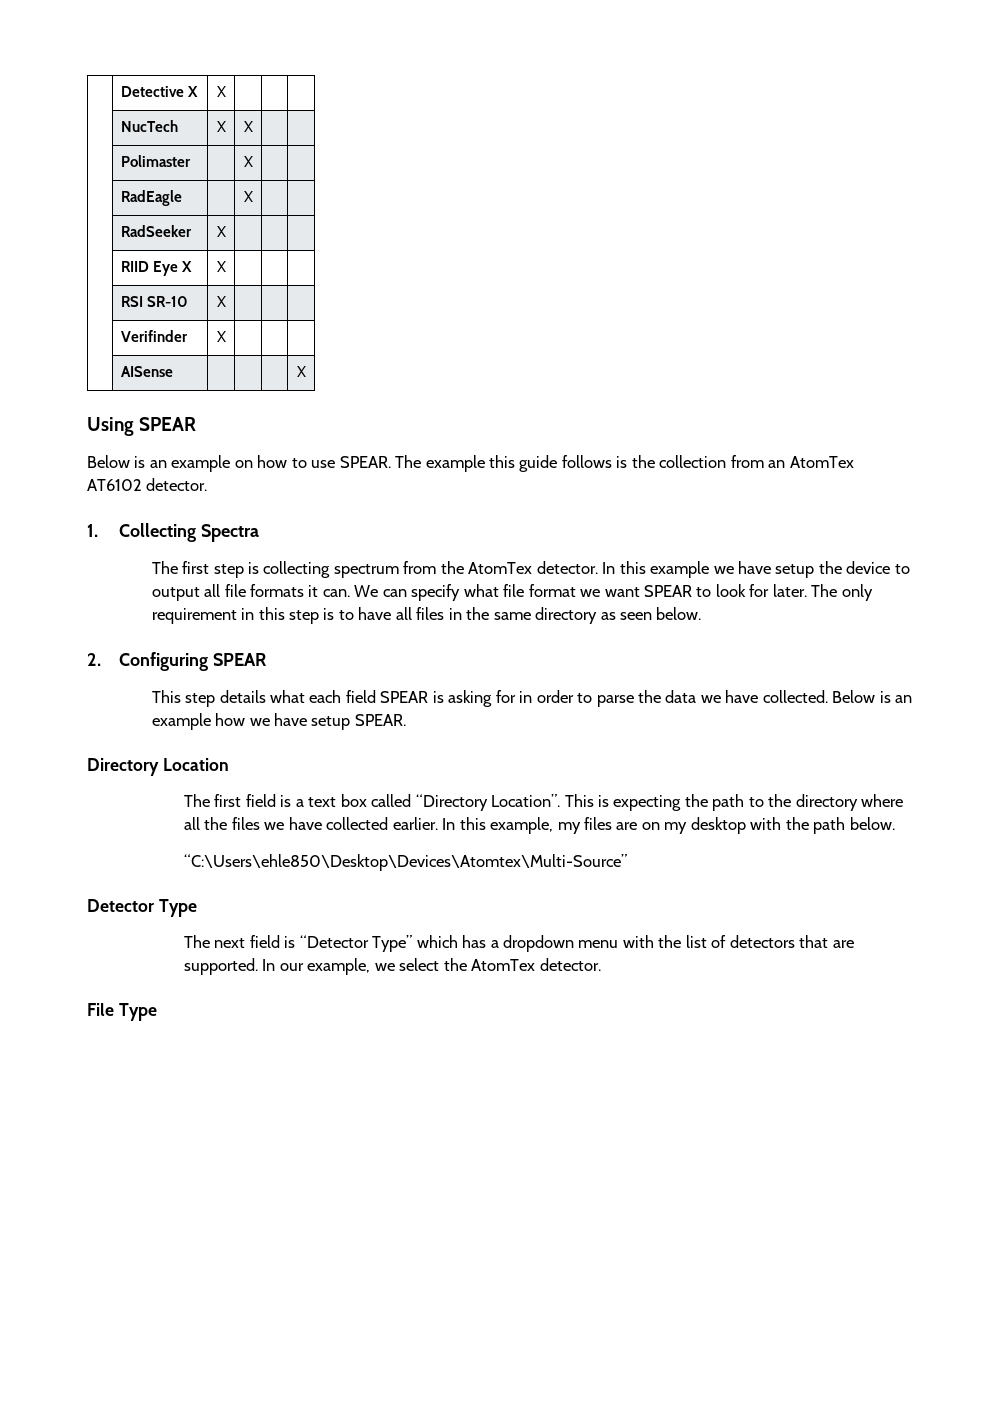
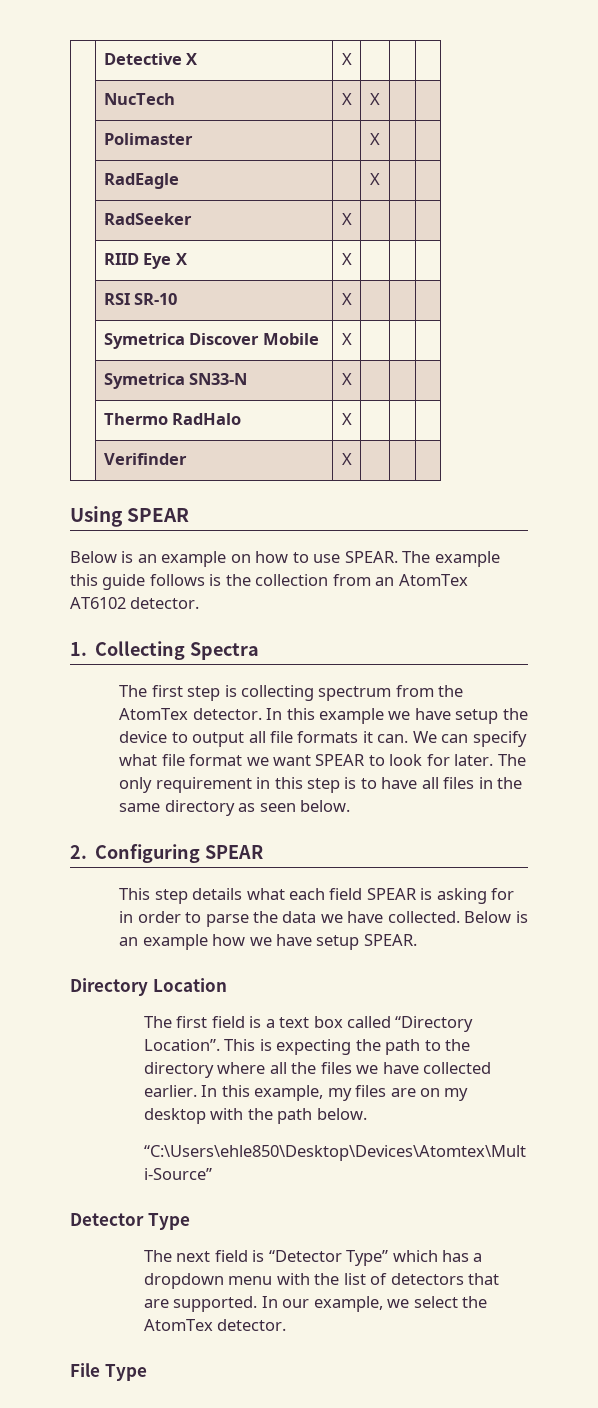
+ | Symetrica Discover Mobile | X | | |
+ | Symetrica SN33-N | X | | |
+ | Thermo RadHalo | X | | |
  | Verifinder | X | | |
- | AISense | | | | X

